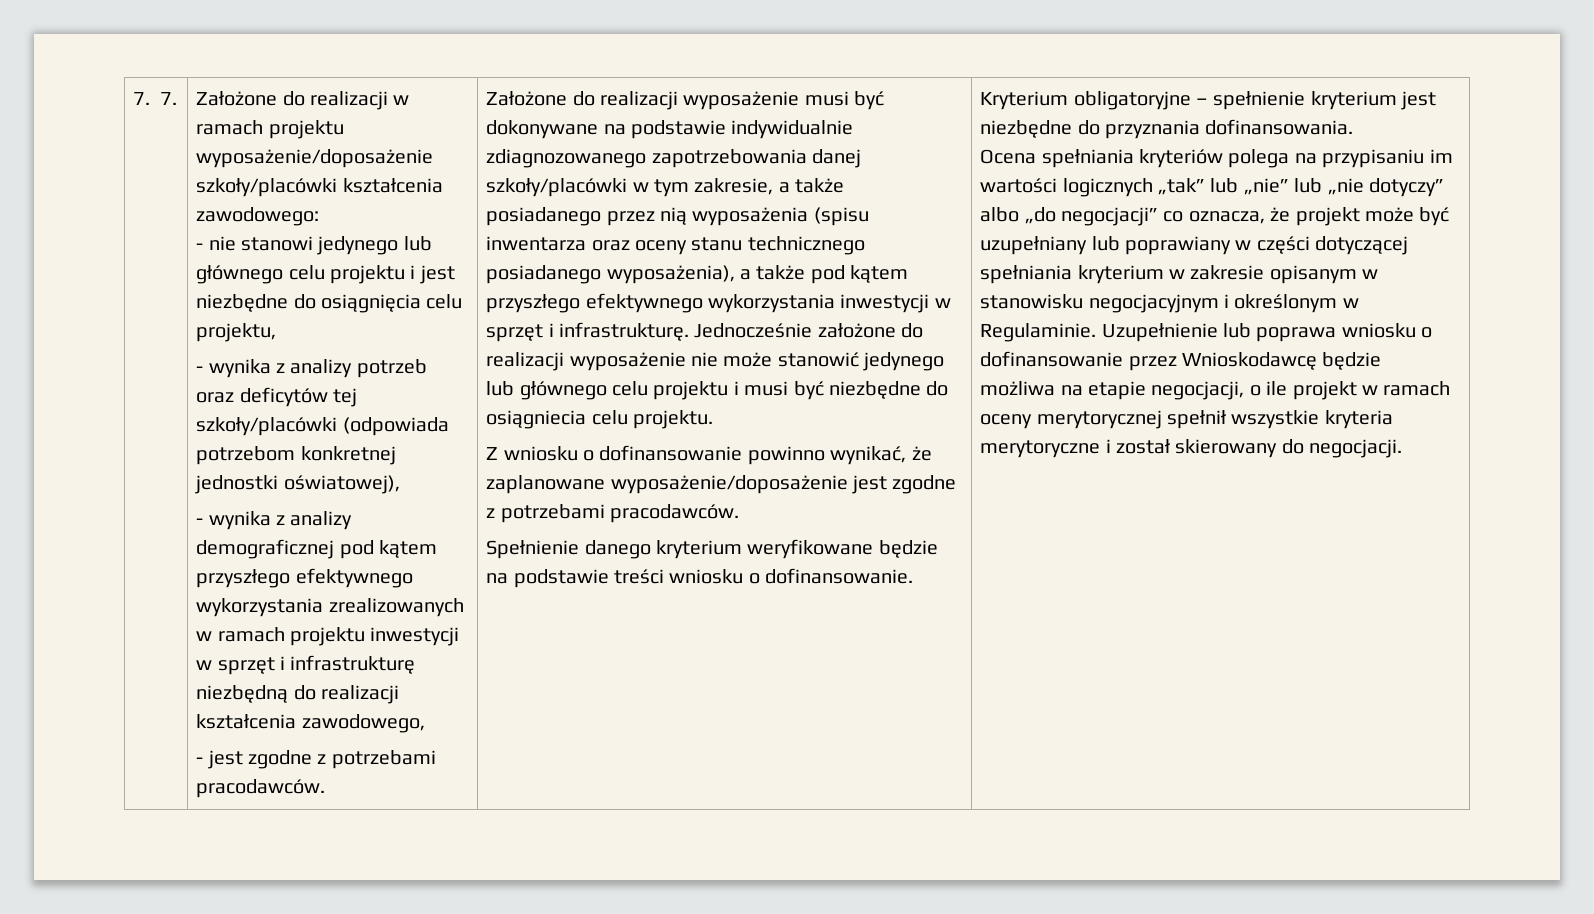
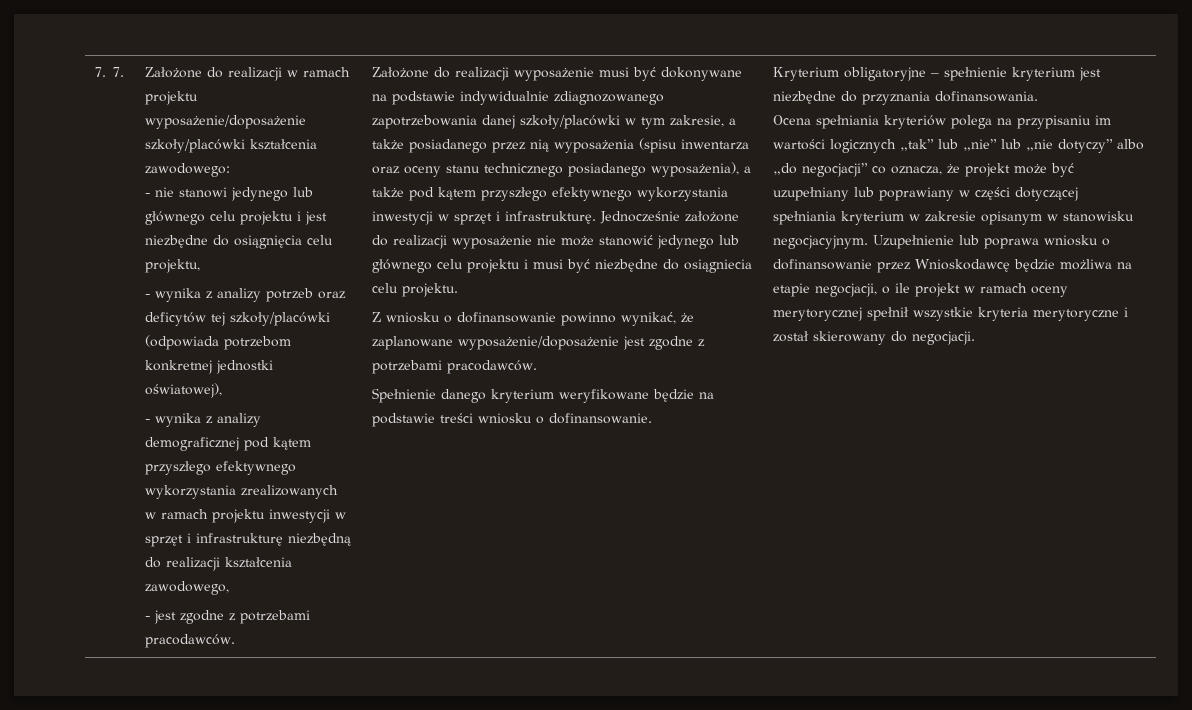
- Ocena spełniania kryteriów polega na przypisaniu im wartości logicznych „tak” lub „nie” lub „nie dotyczy” albo „do negocjacji” co oznacza, że projekt może być uzupełniany lub poprawiany w części dotyczącej spełniania kryterium w zakresie opisanym w stanowisku negocjacyjnym i określonym w Regulaminie.
+ Ocena spełniania kryteriów polega na przypisaniu im wartości logicznych „tak” lub „nie” lub „nie dotyczy” albo „do negocjacji” co oznacza, że projekt może być uzupełniany lub poprawiany w części dotyczącej spełniania kryterium w zakresie opisanym w stanowisku negocjacyjnym.

